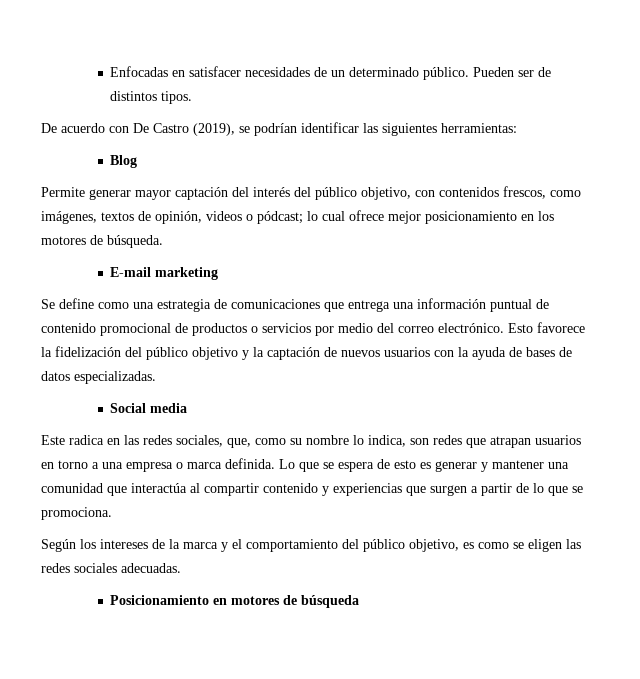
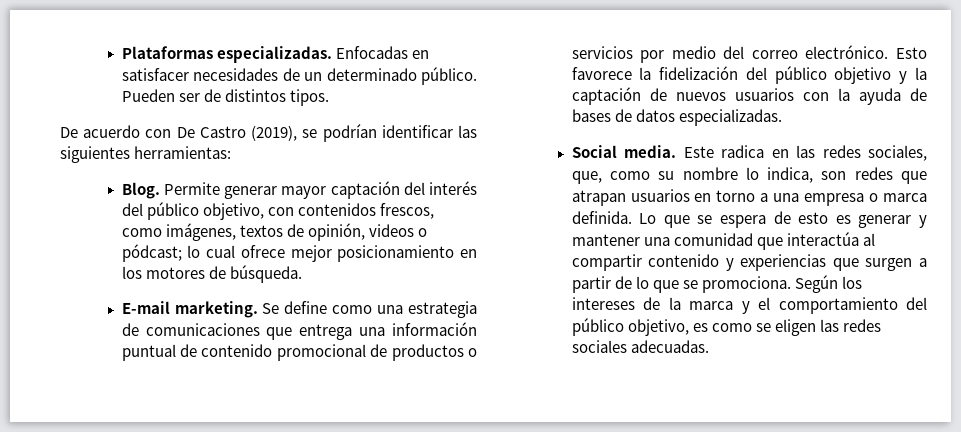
+ Plataformas especializadas.
- Blog
- Permite generar mayor captación del interés del público objetivo, con contenidos frescos, como imágenes, textos de opinión, videos o pódcast; lo cual ofrece mejor posicionamiento en los motores de búsqueda.
+ Blog. Permite generar mayor captación del interés del público objetivo, con contenidos frescos, como imágenes, textos de opinión, videos o pódcast; lo cual ofrece mejor posicionamiento en los motores de búsqueda.
- E-mail marketing
- Se define como una estrategia de comunicaciones que entrega una información puntual de contenido promocional de productos o servicios por medio del correo electrónico.
+ E-mail marketing. Se define como una estrategia de comunicaciones que entrega una información puntual de contenido promocional de productos o servicios por medio del correo electrónico.
- Social media
- Este radica en las redes sociales, que, como su nombre lo indica, son redes que atrapan usuarios en torno a una empresa o marca definida.
+ Social media. Este radica en las redes sociales, que, como su nombre lo indica, son redes que atrapan usuarios en torno a una empresa o marca definida.
- Lo que se espera de esto es generar y mantener una comunidad que interactúa al compartir contenido y experiencias que surgen a partir de lo que se promociona.
- Según los intereses de la marca y el comportamiento del público objetivo, es como se eligen las redes sociales adecuadas.
+ Lo que se espera de esto es generar y mantener una comunidad que interactúa al compartir contenido y experiencias que surgen a partir de lo que se promociona. Según los intereses de la marca y el comportamiento del público objetivo, es como se eligen las redes sociales adecuadas.
- Posicionamiento en motores de búsqueda

